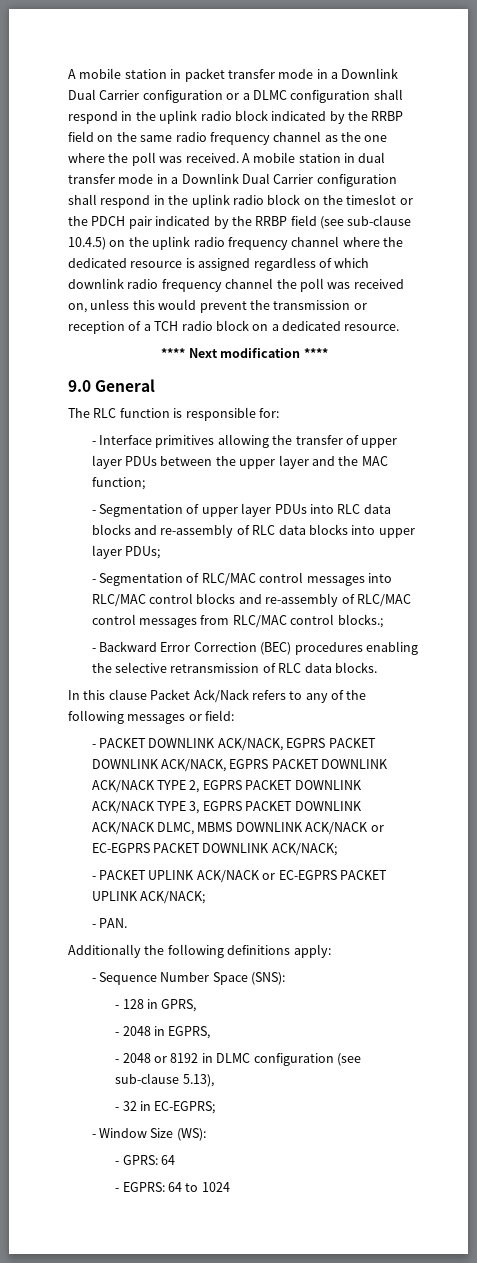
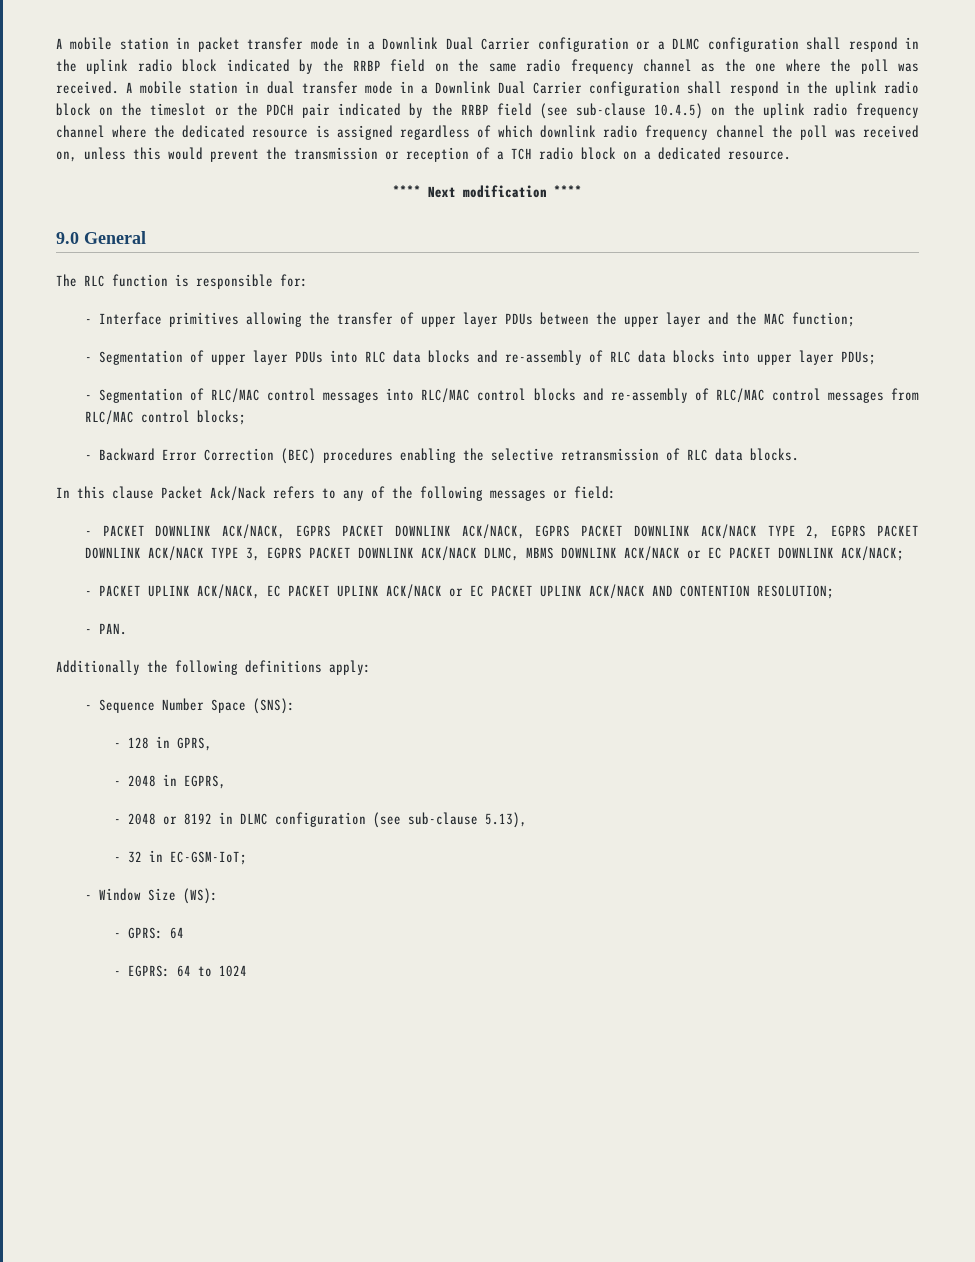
- - Segmentation of RLC/MAC control messages into RLC/MAC control blocks and re-assembly of RLC/MAC control messages from RLC/MAC control blocks.;
+ - Segmentation of RLC/MAC control messages into RLC/MAC control blocks and re-assembly of RLC/MAC control messages from RLC/MAC control blocks;
- - PACKET DOWNLINK ACK/NACK, EGPRS PACKET DOWNLINK ACK/NACK, EGPRS PACKET DOWNLINK ACK/NACK TYPE 2, EGPRS PACKET DOWNLINK ACK/NACK TYPE 3, EGPRS PACKET DOWNLINK ACK/NACK DLMC, MBMS DOWNLINK ACK/NACK or EC-EGPRS PACKET DOWNLINK ACK/NACK;
+ - PACKET DOWNLINK ACK/NACK, EGPRS PACKET DOWNLINK ACK/NACK, EGPRS PACKET DOWNLINK ACK/NACK TYPE 2, EGPRS PACKET DOWNLINK ACK/NACK TYPE 3, EGPRS PACKET DOWNLINK ACK/NACK DLMC, MBMS DOWNLINK ACK/NACK or EC PACKET DOWNLINK ACK/NACK;
- - PACKET UPLINK ACK/NACK or EC-EGPRS PACKET UPLINK ACK/NACK;
+ - PACKET UPLINK ACK/NACK, EC PACKET UPLINK ACK/NACK or EC PACKET UPLINK ACK/NACK AND CONTENTION RESOLUTION;
- - 32 in EC-EGPRS;
+ - 32 in EC-GSM-IoT;

